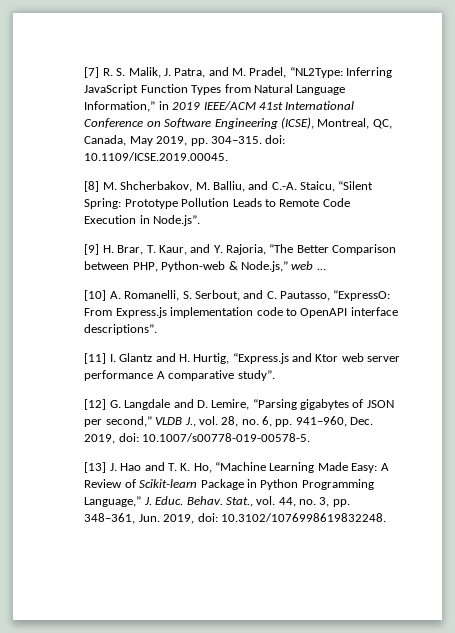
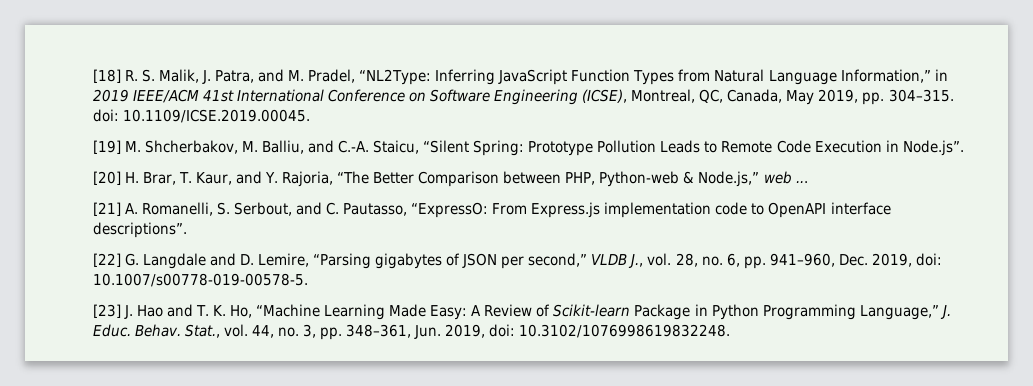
- [7] R. S. Malik, J. Patra, and M. Pradel, “NL2Type: Inferring JavaScript Function Types from Natural Language Information,” in 2019 IEEE/ACM 41st International Conference on Software Engineering (ICSE), Montreal, QC, Canada, May 2019, pp. 304–315. doi: 10.1109/ICSE.2019.00045.
+ [18] R. S. Malik, J. Patra, and M. Pradel, “NL2Type: Inferring JavaScript Function Types from Natural Language Information,” in 2019 IEEE/ACM 41st International Conference on Software Engineering (ICSE), Montreal, QC, Canada, May 2019, pp. 304–315. doi: 10.1109/ICSE.2019.00045.
- [8] M. Shcherbakov, M. Balliu, and C.-A. Staicu, “Silent Spring: Prototype Pollution Leads to Remote Code Execution in Node.js”.
+ [19] M. Shcherbakov, M. Balliu, and C.-A. Staicu, “Silent Spring: Prototype Pollution Leads to Remote Code Execution in Node.js”.
- [9] H. Brar, T. Kaur, and Y. Rajoria, “The Better Comparison between PHP, Python-web & Node.js,” web ...
+ [20] H. Brar, T. Kaur, and Y. Rajoria, “The Better Comparison between PHP, Python-web & Node.js,” web ...
- [10] A. Romanelli, S. Serbout, and C. Pautasso, “ExpressO: From Express.js implementation code to OpenAPI interface descriptions”.
+ [21] A. Romanelli, S. Serbout, and C. Pautasso, “ExpressO: From Express.js implementation code to OpenAPI interface descriptions”.
- [11] I. Glantz and H. Hurtig, “Express.js and Ktor web server performance A comparative study”.
- [12] G. Langdale and D. Lemire, “Parsing gigabytes of JSON per second,” VLDB J., vol. 28, no. 6, pp. 941–960, Dec. 2019, doi: 10.1007/s00778-019-00578-5.
+ [22] G. Langdale and D. Lemire, “Parsing gigabytes of JSON per second,” VLDB J., vol. 28, no. 6, pp. 941–960, Dec. 2019, doi: 10.1007/s00778-019-00578-5.
- [13] J. Hao and T. K. Ho, “Machine Learning Made Easy: A Review of Scikit-learn Package in Python Programming Language,” J. Educ.
+ [23] J. Hao and T. K. Ho, “Machine Learning Made Easy: A Review of Scikit-learn Package in Python Programming Language,” J. Educ.

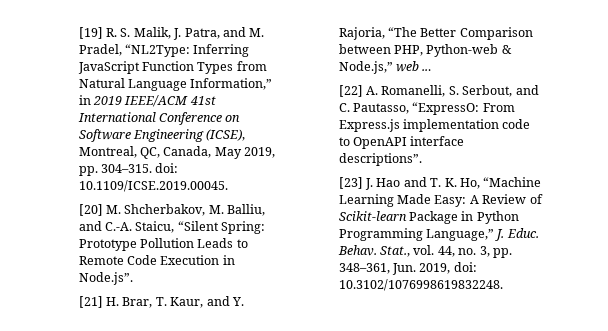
- [18] R. S. Malik, J. Patra, and M. Pradel, “NL2Type: Inferring JavaScript Function Types from Natural Language Information,” in 2019 IEEE/ACM 41st International Conference on Software Engineering (ICSE), Montreal, QC, Canada, May 2019, pp. 304–315. doi: 10.1109/ICSE.2019.00045.
+ [19] R. S. Malik, J. Patra, and M. Pradel, “NL2Type: Inferring JavaScript Function Types from Natural Language Information,” in 2019 IEEE/ACM 41st International Conference on Software Engineering (ICSE), Montreal, QC, Canada, May 2019, pp. 304–315. doi: 10.1109/ICSE.2019.00045.
- [19] M. Shcherbakov, M. Balliu, and C.-A. Staicu, “Silent Spring: Prototype Pollution Leads to Remote Code Execution in Node.js”.
+ [20] M. Shcherbakov, M. Balliu, and C.-A. Staicu, “Silent Spring: Prototype Pollution Leads to Remote Code Execution in Node.js”.
- [20] H. Brar, T. Kaur, and Y. Rajoria, “The Better Comparison between PHP, Python-web & Node.js,” web ...
+ [21] H. Brar, T. Kaur, and Y. Rajoria, “The Better Comparison between PHP, Python-web & Node.js,” web ...
- [21] A. Romanelli, S. Serbout, and C. Pautasso, “ExpressO: From Express.js implementation code to OpenAPI interface descriptions”.
+ [22] A. Romanelli, S. Serbout, and C. Pautasso, “ExpressO: From Express.js implementation code to OpenAPI interface descriptions”.
- [22] G. Langdale and D. Lemire, “Parsing gigabytes of JSON per second,” VLDB J., vol. 28, no. 6, pp. 941–960, Dec. 2019, doi: 10.1007/s00778-019-00578-5.

